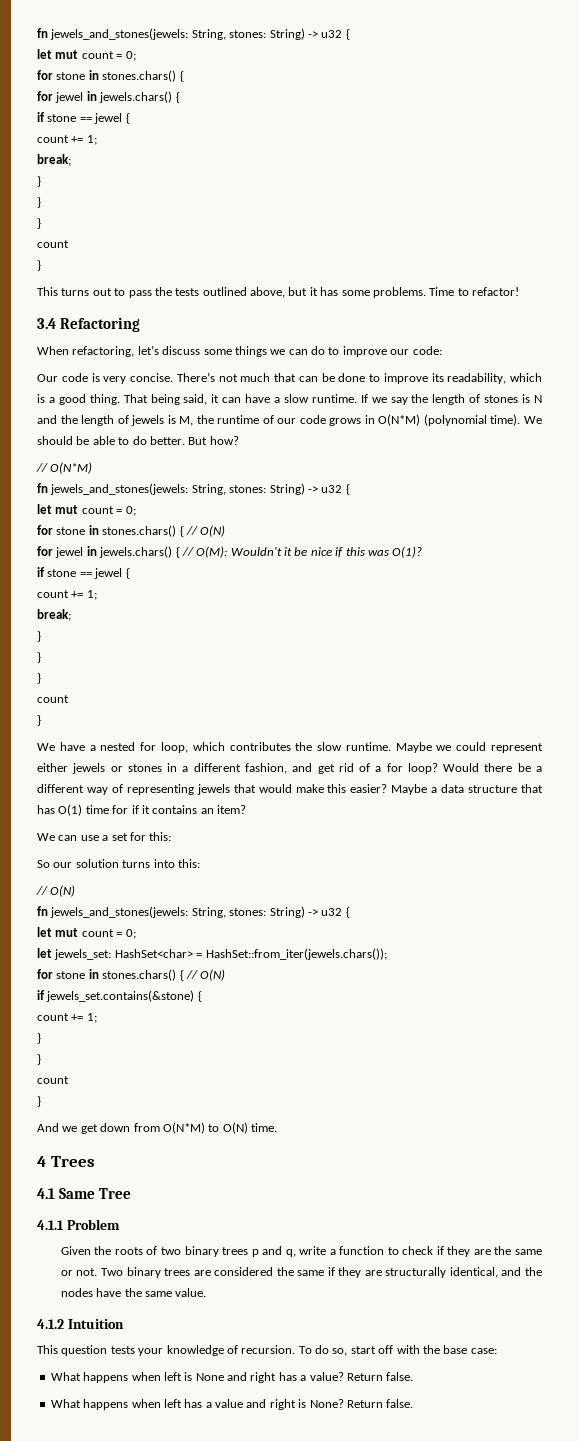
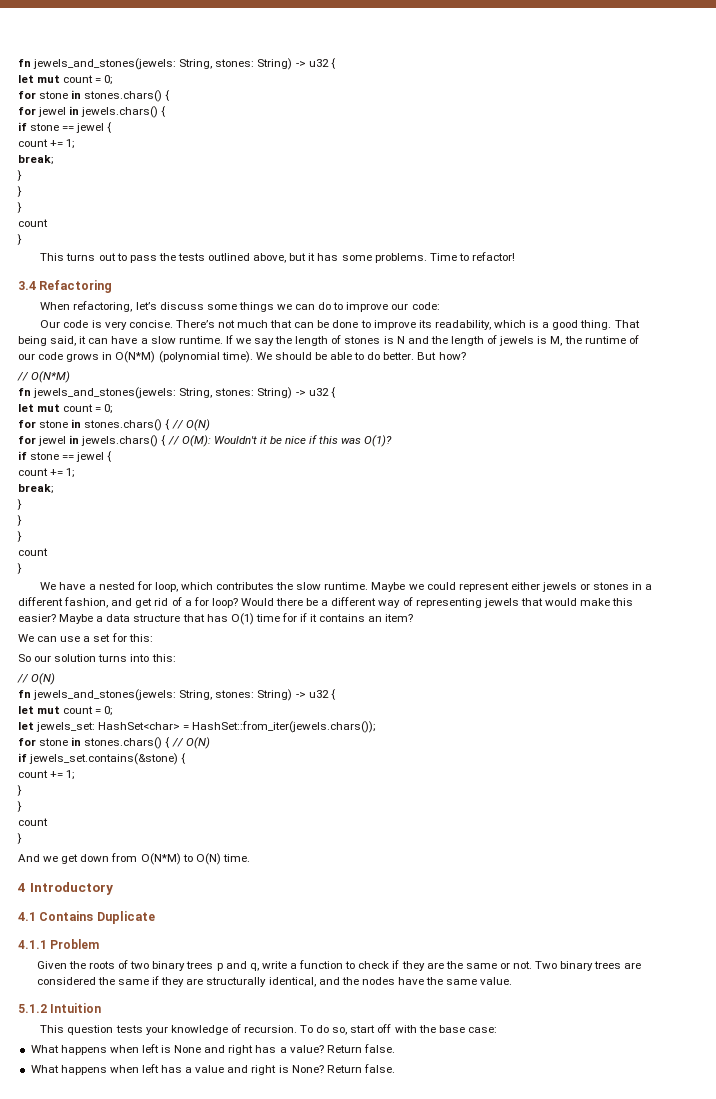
- 4 Trees
+ 4 Introductory
- 4.1 Same Tree
+ 4.1 Contains Duplicate
- 4.1.2 Intuition
+ 5.1.2 Intuition

